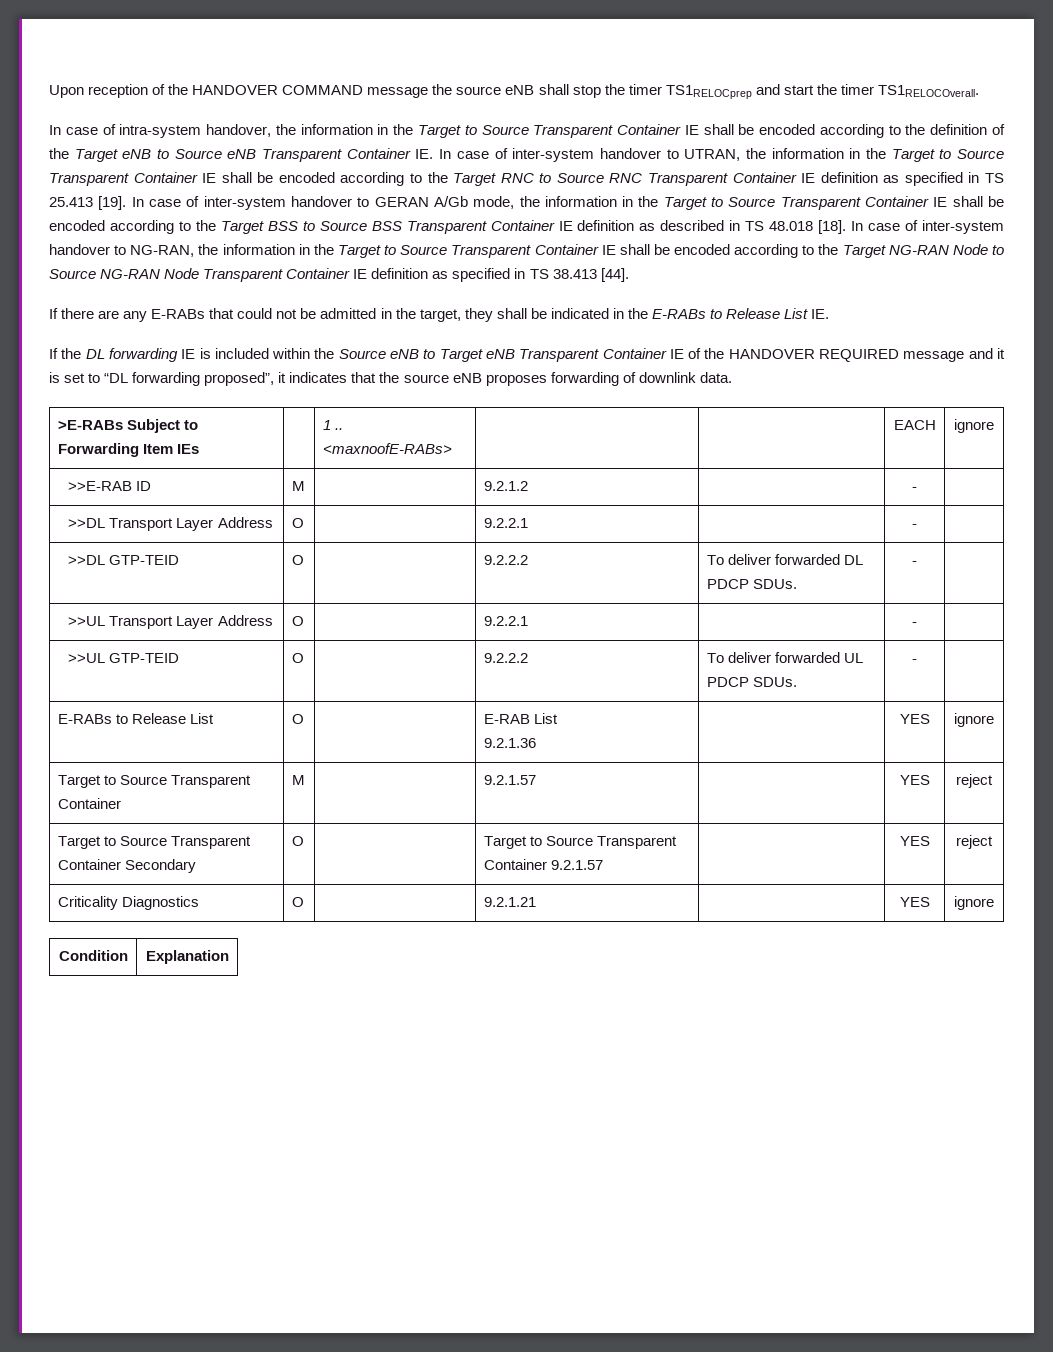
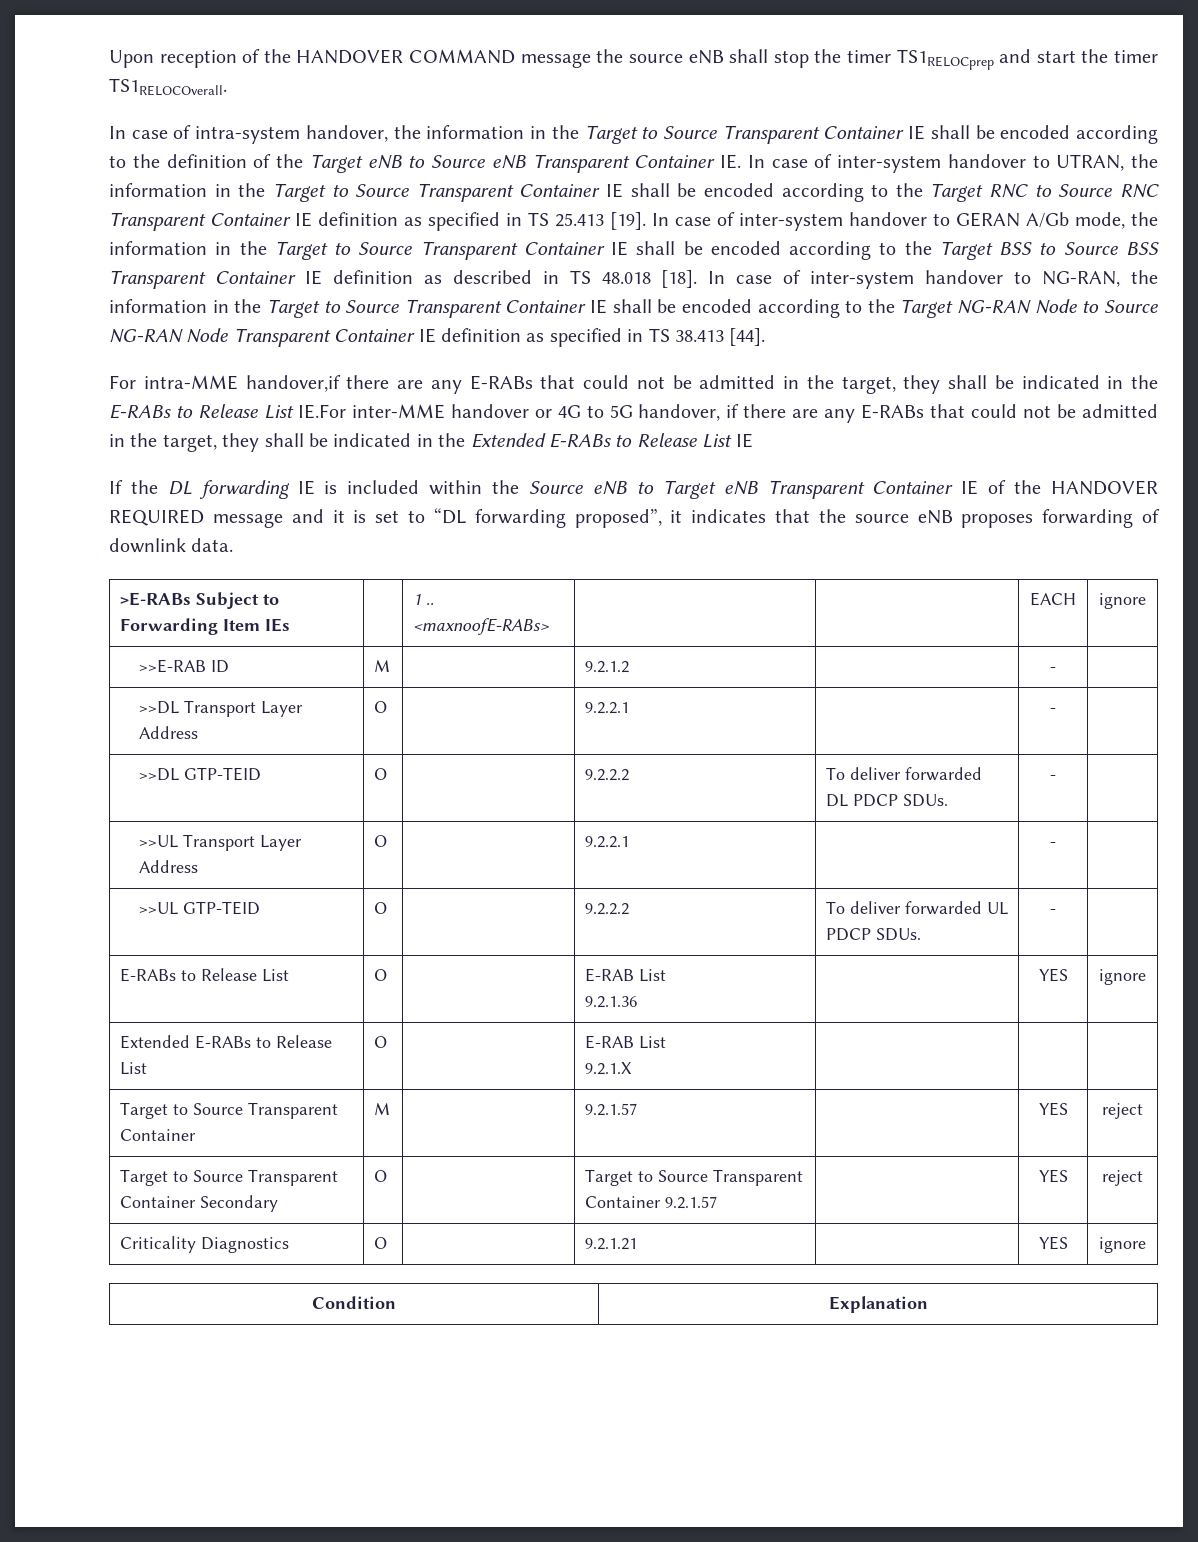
- If there are any E-RABs that could not be admitted in the target, they shall be indicated in the E-RABs to Release List IE.
+ For intra-MME handover,if there are any E-RABs that could not be admitted in the target, they shall be indicated in the E-RABs to Release List IE.For inter-MME handover or 4G to 5G handover, if there are any E-RABs that could not be admitted in the target, they shall be indicated in the Extended E-RABs to Release List IE
+ Extended E-RABs to Release List | O | | E-RAB List
+ 9.2.1.X | | |

